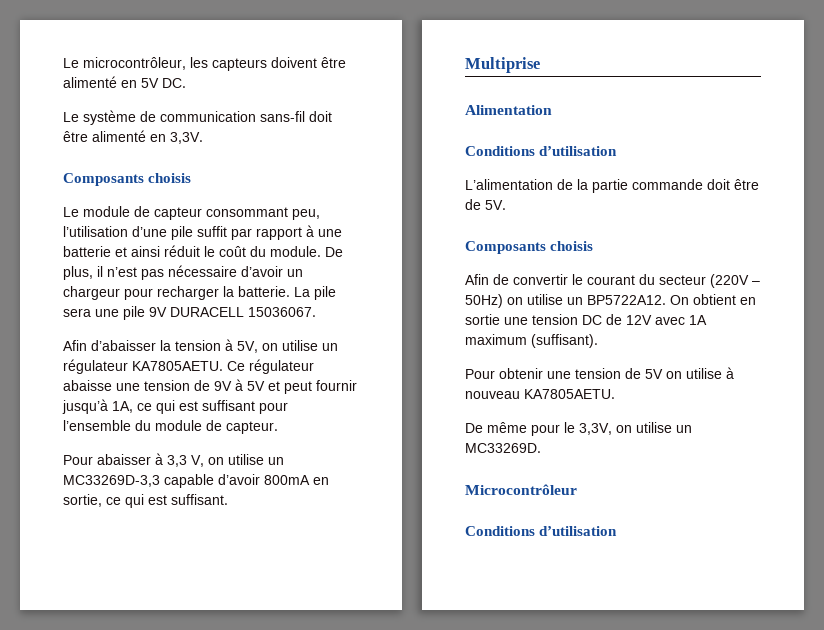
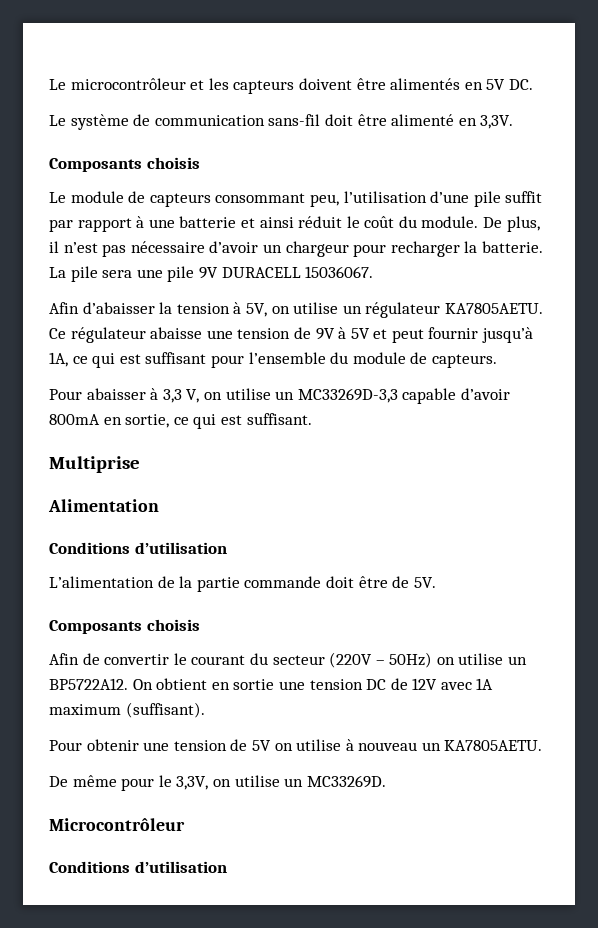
- Le microcontrôleur, les capteurs doivent être alimenté en 5V DC.
+ Le microcontrôleur et les capteurs doivent être alimentés en 5V DC.
- Le module de capteur consommant peu, l’utilisation d’une pile suffit par rapport à une batterie et ainsi réduit le coût du module.
+ Le module de capteurs consommant peu, l’utilisation d’une pile suffit par rapport à une batterie et ainsi réduit le coût du module.
- Ce régulateur abaisse une tension de 9V à 5V et peut fournir jusqu’à 1A, ce qui est suffisant pour l’ensemble du module de capteur.
+ Ce régulateur abaisse une tension de 9V à 5V et peut fournir jusqu’à 1A, ce qui est suffisant pour l’ensemble du module de capteurs.
- Pour obtenir une tension de 5V on utilise à nouveau KA7805AETU.
+ Pour obtenir une tension de 5V on utilise à nouveau un KA7805AETU.

